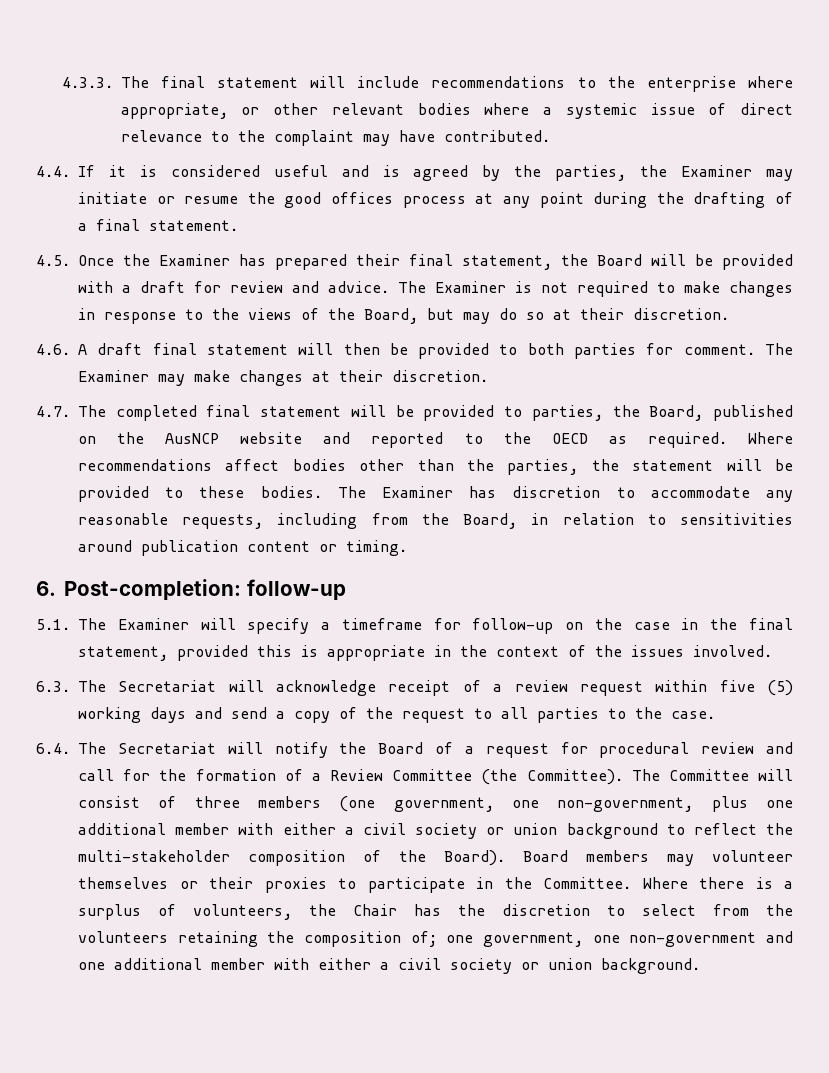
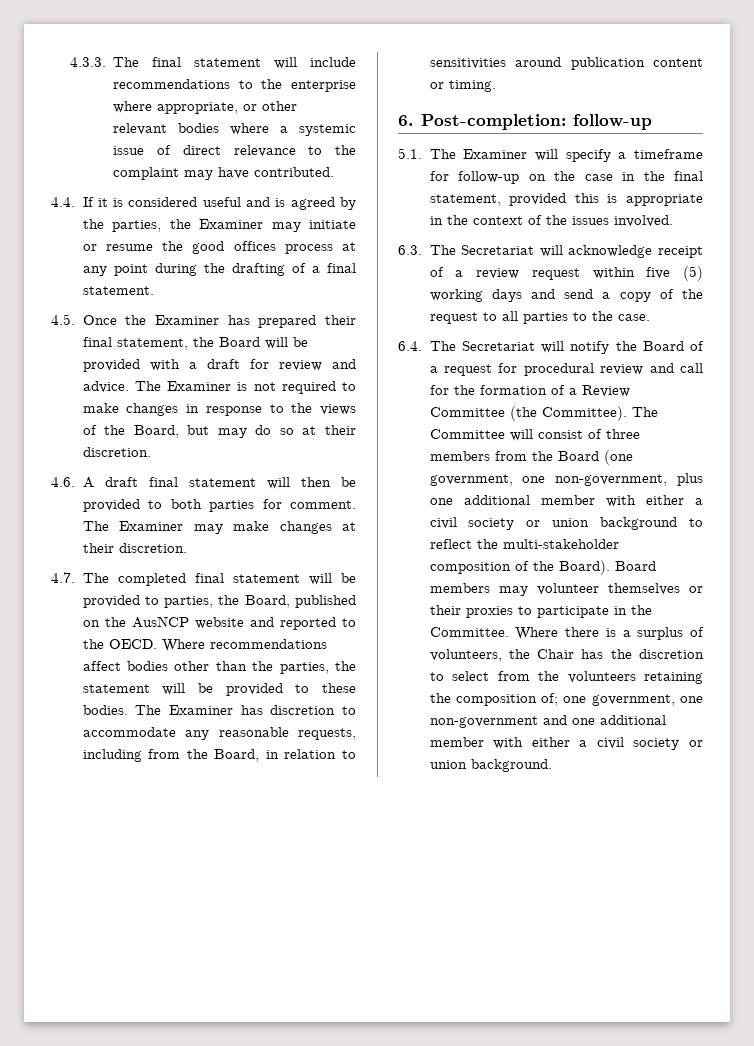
- 4.7. The completed final statement will be provided to parties, the Board, published on the AusNCP website and reported to the OECD as required.
+ 4.7. The completed final statement will be provided to parties, the Board, published on the AusNCP website and reported to the OECD.
- The Committee will consist of three members (one government, one non-government, plus one additional member with either a civil society or union background to reflect the multi-stakeholder composition of the Board).
+ The Committee will consist of three members from the Board (one government, one non-government, plus one additional member with either a civil society or union background to reflect the multi-stakeholder composition of the Board).

